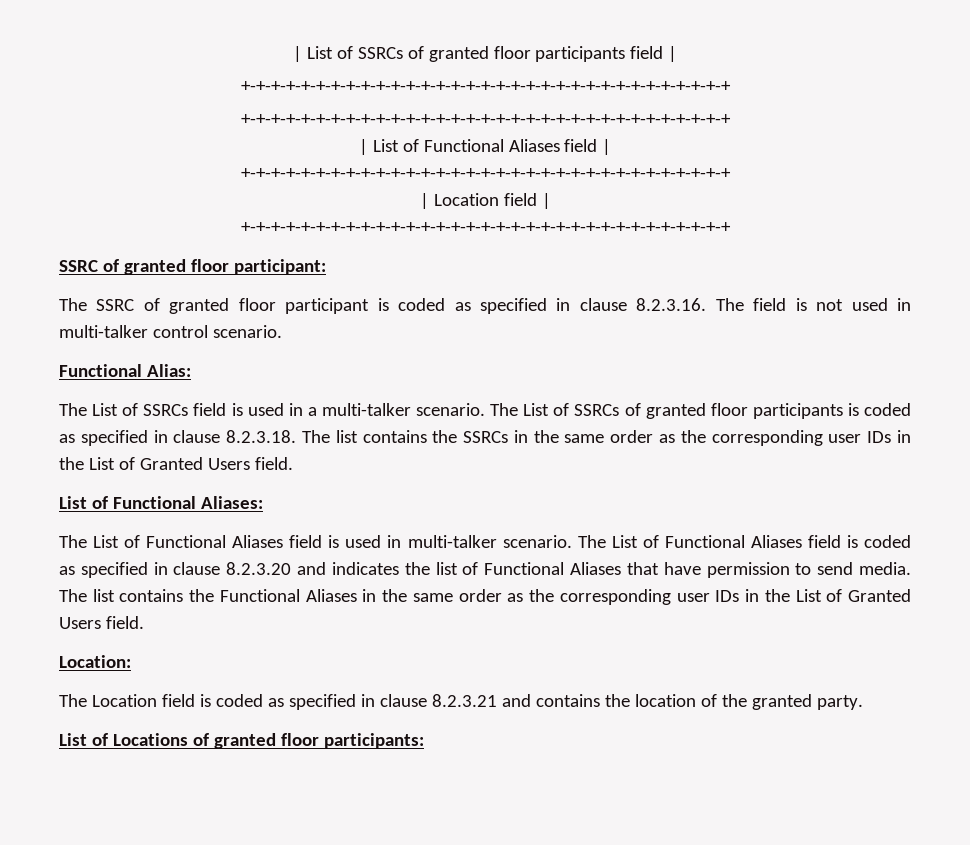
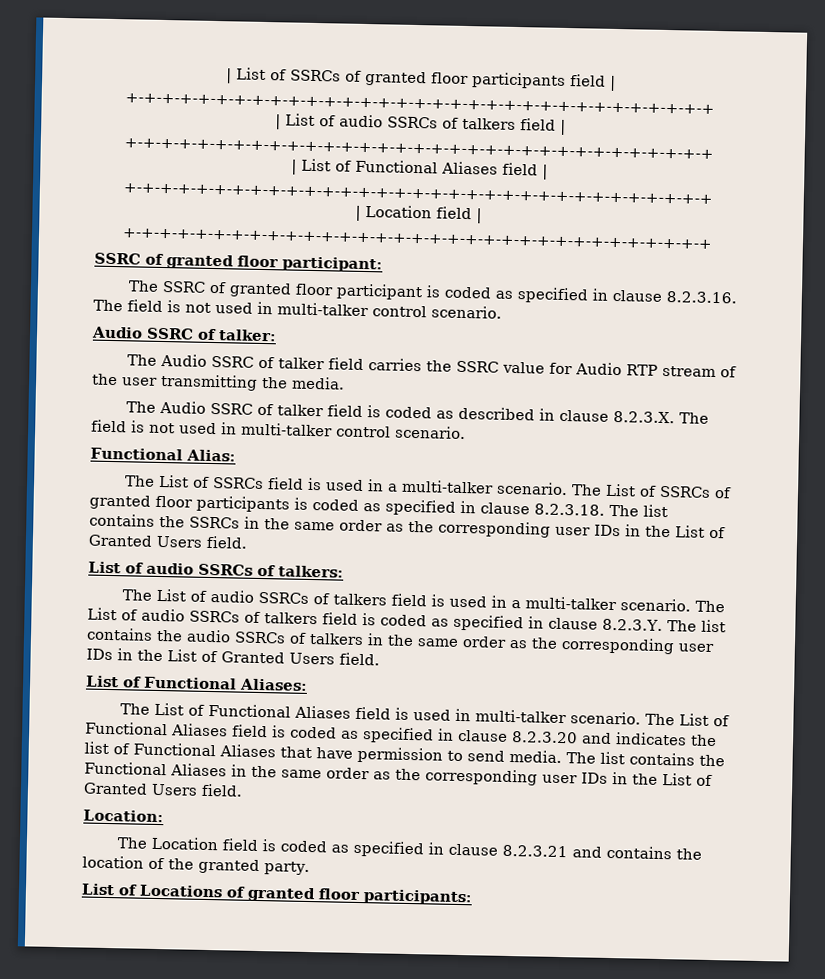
+ | List of audio SSRCs of talkers field |
+ Audio SSRC of talker:
+ The Audio SSRC of talker field carries the SSRC value for Audio RTP stream of the user transmitting the media.
+ The Audio SSRC of talker field is coded as described in clause 8.2.3.X. The field is not used in multi-talker control scenario.
+ List of audio SSRCs of talkers:
+ The List of audio SSRCs of talkers field is used in a multi-talker scenario. The List of audio SSRCs of talkers field is coded as specified in clause 8.2.3.Y. The list contains the audio SSRCs of talkers in the same order as the corresponding user IDs in the List of Granted Users field.

